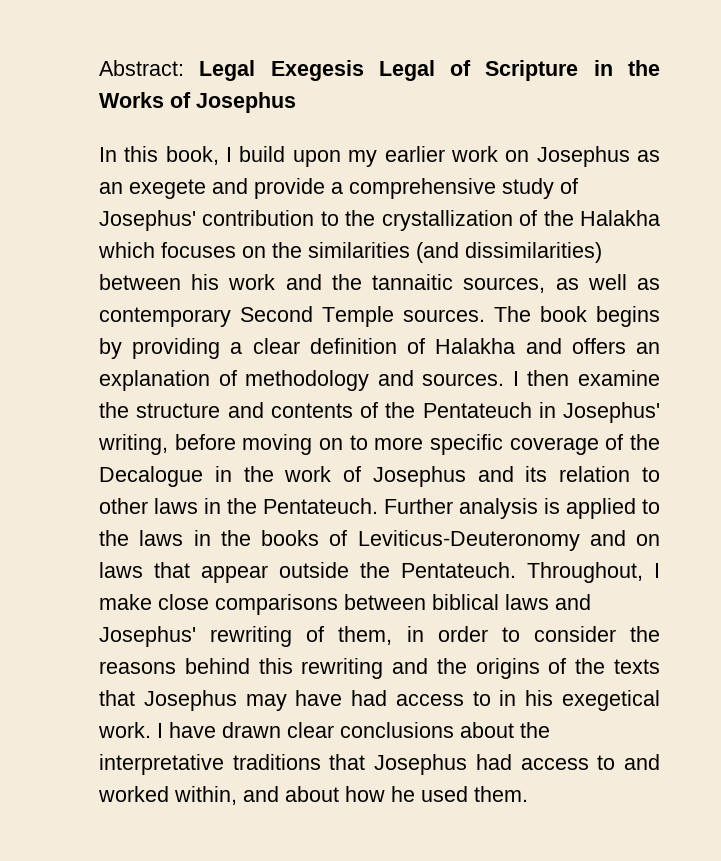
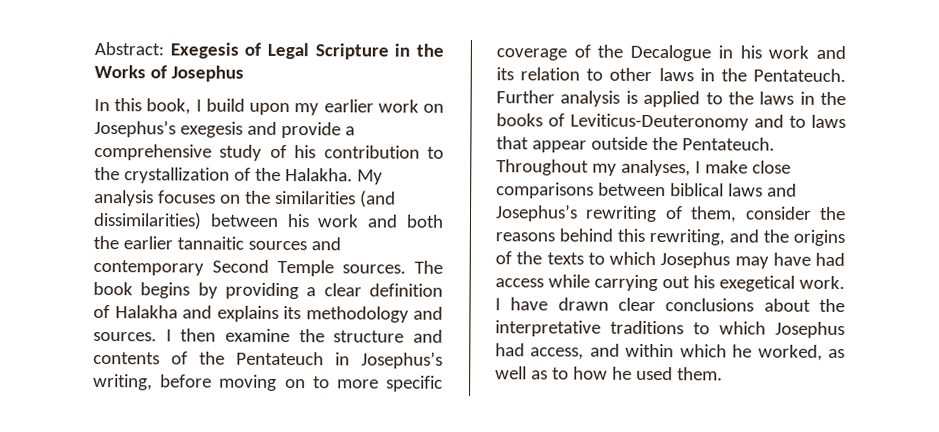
- Abstract: Legal Exegesis Legal of Scripture in the Works of Josephus
+ Abstract: Exegesis of Legal Scripture in the Works of Josephus
- In this book, I build upon my earlier work on Josephus as an exegete and provide a comprehensive study of Josephus' contribution to the crystallization of the Halakha which focuses on the similarities (and dissimilarities) between his work and the tannaitic sources, as well as contemporary Second Temple sources.
+ In this book, I build upon my earlier work on Josephus’s exegesis and provide a comprehensive study of his contribution to the crystallization of the Halakha. My analysis focuses on the similarities (and dissimilarities) between his work and both the earlier tannaitic sources and contemporary Second Temple sources.
- The book begins by providing a clear definition of Halakha and offers an explanation of methodology and sources.
+ The book begins by providing a clear definition of Halakha and explains its methodology and sources.
- I then examine the structure and contents of the Pentateuch in Josephus' writing, before moving on to more specific coverage of the Decalogue in the work of Josephus and its relation to other laws in the Pentateuch.
+ I then examine the structure and contents of the Pentateuch in Josephus’s writing, before moving on to more specific coverage of the Decalogue in his work and its relation to other laws in the Pentateuch.
- Further analysis is applied to the laws in the books of Leviticus-Deuteronomy and on laws that appear outside the Pentateuch.
+ Further analysis is applied to the laws in the books of Leviticus-Deuteronomy and to laws that appear outside the Pentateuch.
- Throughout, I make close comparisons between biblical laws and Josephus' rewriting of them, in order to consider the reasons behind this rewriting and the origins of the texts that Josephus may have had access to in his exegetical work.
+ Throughout my analyses, I make close comparisons between biblical laws and Josephus’s rewriting of them, consider the reasons behind this rewriting, and the origins of the texts to which Josephus may have had access while carrying out his exegetical work.
- I have drawn clear conclusions about the interpretative traditions that Josephus had access to and worked within, and about how he used them.
+ I have drawn clear conclusions about the interpretative traditions to which Josephus had access, and within which he worked, as well as to how he used them.

